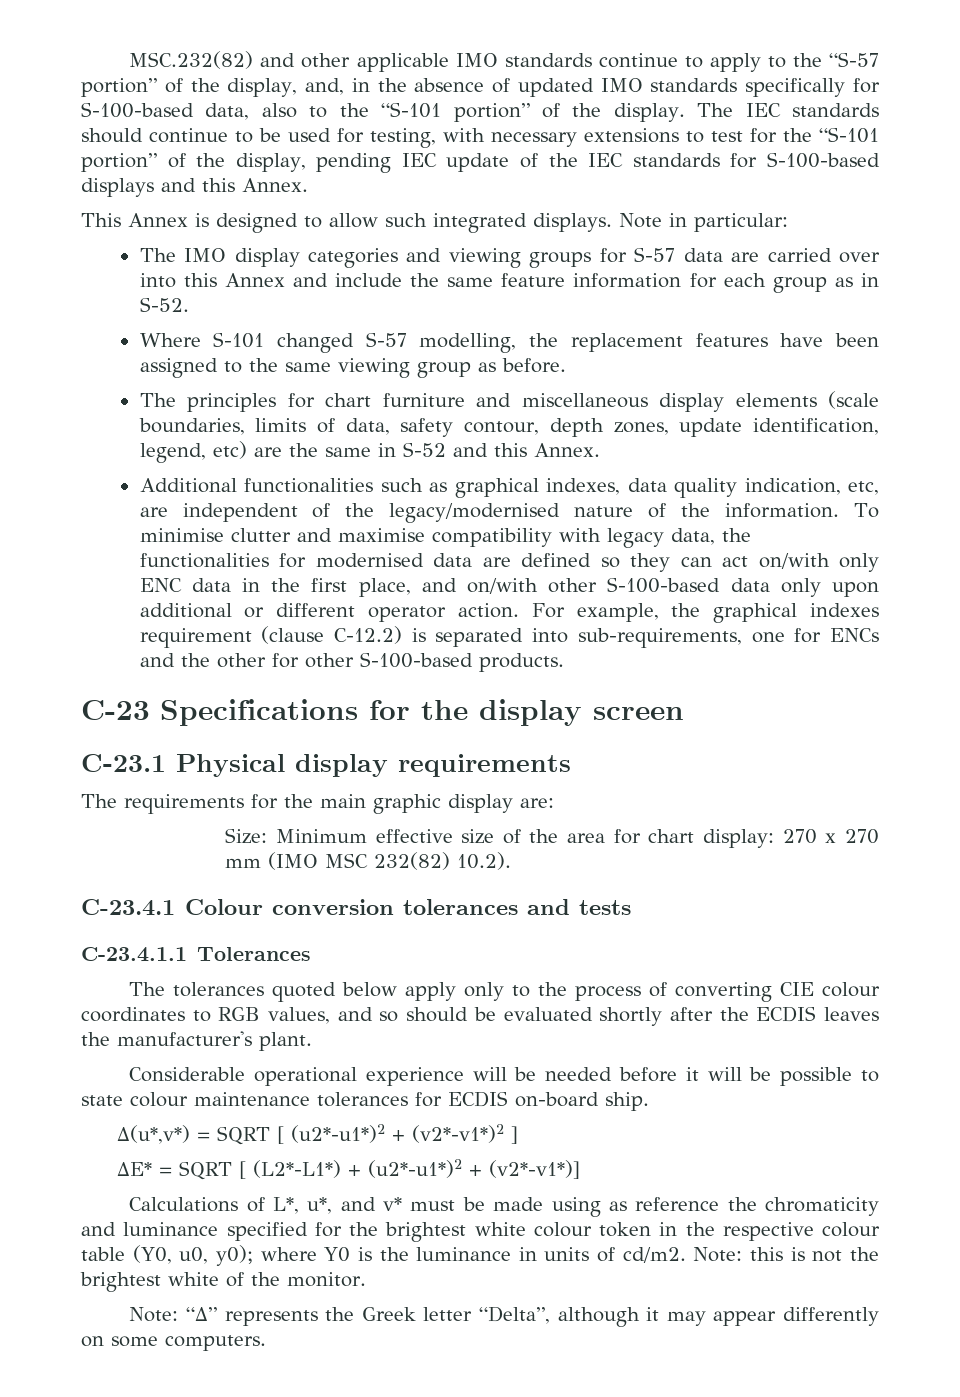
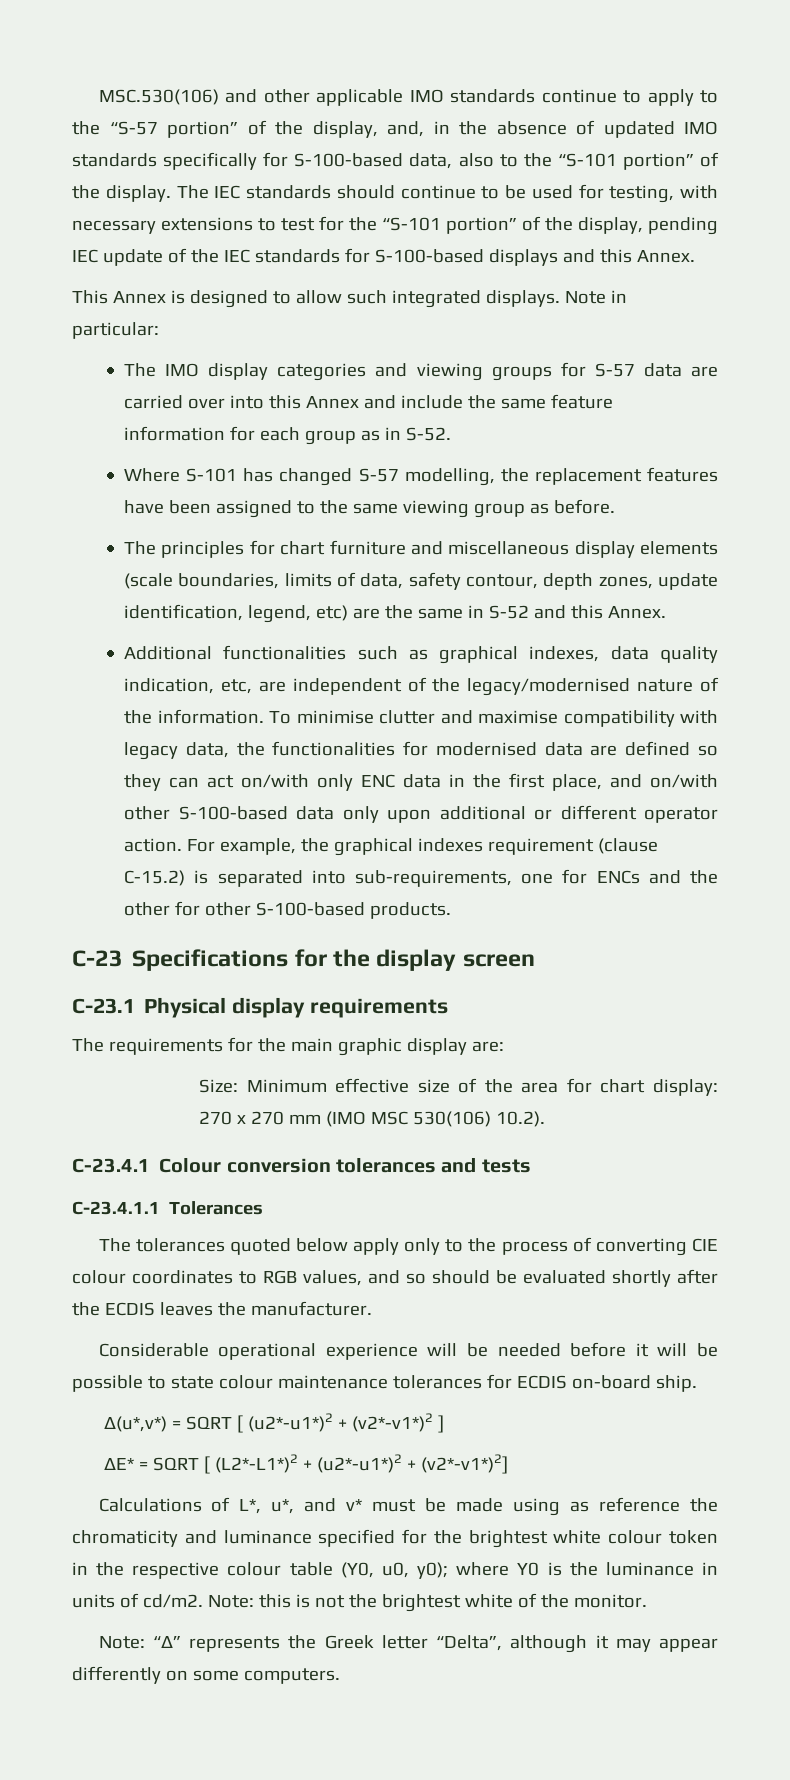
- MSC.232(82) and other applicable IMO standards continue to apply to the “S-57 portion” of the display, and, in the absence of updated IMO standards specifically for S-100-based data, also to the “S-101 portion” of the display.
+ MSC.530(106) and other applicable IMO standards continue to apply to the “S-57 portion” of the display, and, in the absence of updated IMO standards specifically for S-100-based data, also to the “S-101 portion” of the display.
- Where S-101 changed S-57 modelling, the replacement features have been assigned to the same viewing group as before.
+ Where S-101 has changed S-57 modelling, the replacement features have been assigned to the same viewing group as before.
- For example, the graphical indexes requirement (clause C-12.2) is separated into sub-requirements, one for ENCs and the other for other S-100-based products.
+ For example, the graphical indexes requirement (clause C-15.2) is separated into sub-requirements, one for ENCs and the other for other S-100-based products.
- Size: Minimum effective size of the area for chart display: 270 x 270 mm (IMO MSC 232(82) 10.2).
+ Size: Minimum effective size of the area for chart display: 270 x 270 mm (IMO MSC 530(106) 10.2).
- The tolerances quoted below apply only to the process of converting CIE colour coordinates to RGB values, and so should be evaluated shortly after the ECDIS leaves the manufacturer's plant.
+ The tolerances quoted below apply only to the process of converting CIE colour coordinates to RGB values, and so should be evaluated shortly after the ECDIS leaves the manufacturer.
- ΔE* = SQRT [ (L2*-L1*) + (u2*-u1*)2 + (v2*-v1*)]
+ ΔE* = SQRT [ (L2*-L1*)2 + (u2*-u1*)2 + (v2*-v1*)2]

